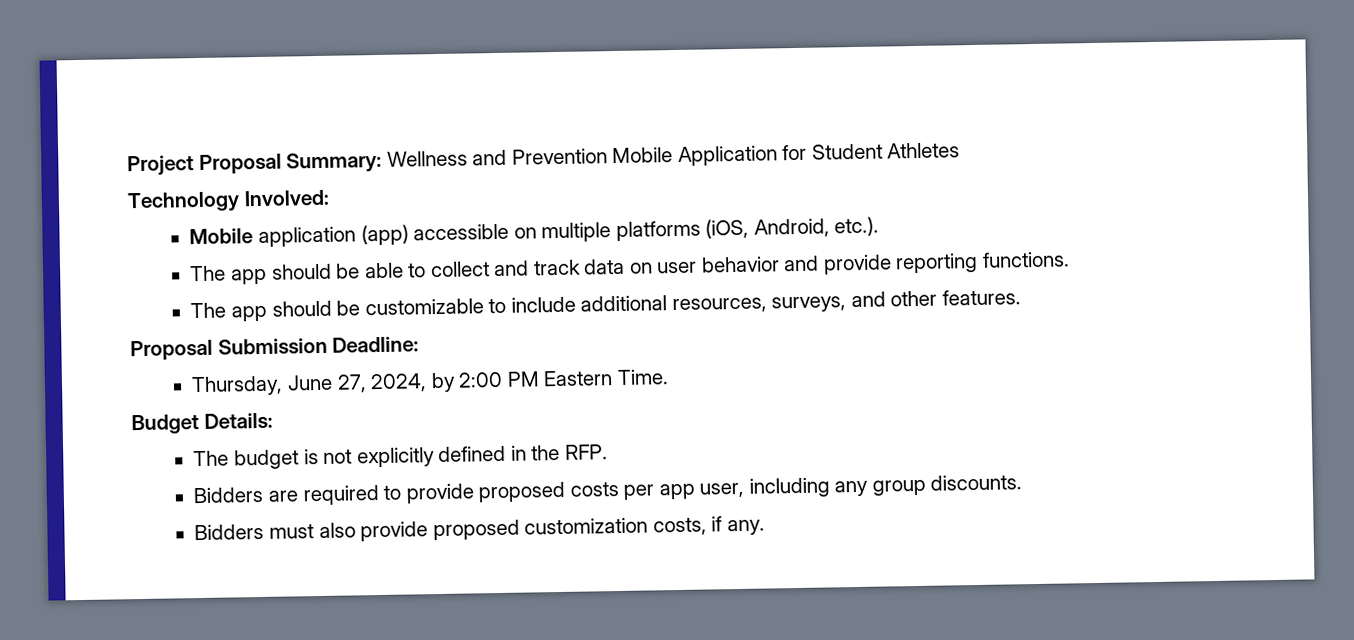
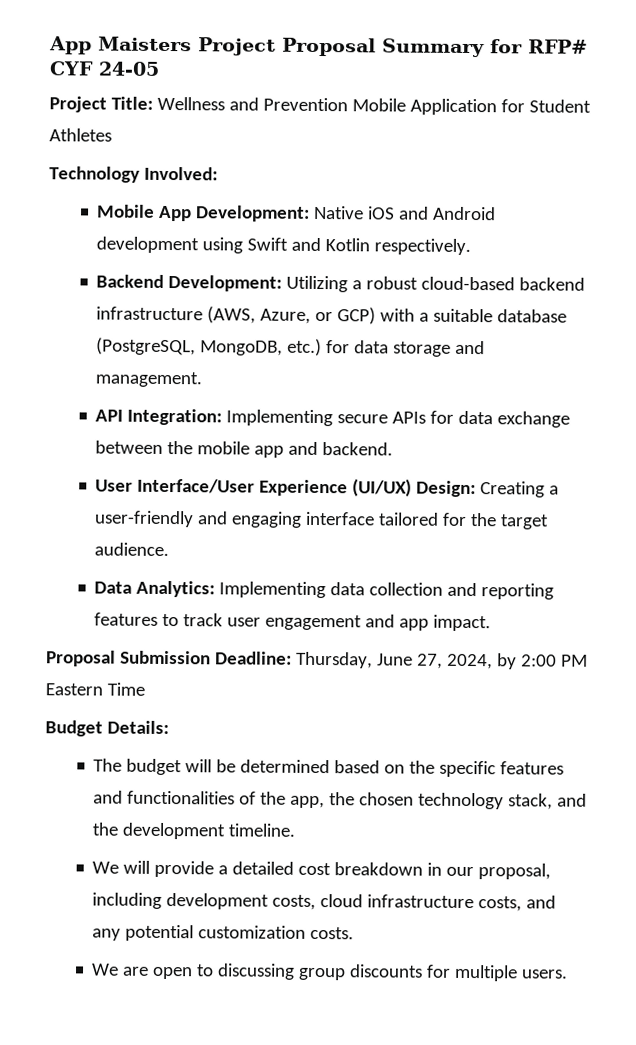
- Project Proposal Summary: Wellness and Prevention Mobile Application for Student Athletes
+ App Maisters Project Proposal Summary for RFP# CYF 24-05
+ Project Title: Wellness and Prevention Mobile Application for Student Athletes
- Mobile application (app) accessible on multiple platforms (iOS, Android, etc.).
- The app should be able to collect and track data on user behavior and provide reporting functions.
- The app should be customizable to include additional resources, surveys, and other features.
+ Mobile App Development: Native iOS and Android development using Swift and Kotlin respectively.
+ Backend Development: Utilizing a robust cloud-based backend infrastructure (AWS, Azure, or GCP) with a suitable database (PostgreSQL, MongoDB, etc.) for data storage and management.
+ API Integration: Implementing secure APIs for data exchange between the mobile app and backend.
+ User Interface/User Experience (UI/UX) Design: Creating a user-friendly and engaging interface tailored for the target audience.
+ Data Analytics: Implementing data collection and reporting features to track user engagement and app impact.
- Proposal Submission Deadline:
- Thursday, June 27, 2024, by 2:00 PM Eastern Time.
+ Proposal Submission Deadline: Thursday, June 27, 2024, by 2:00 PM Eastern Time
- The budget is not explicitly defined in the RFP.
- Bidders are required to provide proposed costs per app user, including any group discounts.
- Bidders must also provide proposed customization costs, if any.
+ The budget will be determined based on the specific features and functionalities of the app, the chosen technology stack, and the development timeline.
+ We will provide a detailed cost breakdown in our proposal, including development costs, cloud infrastructure costs, and any potential customization costs.
+ We are open to discussing group discounts for multiple users.

